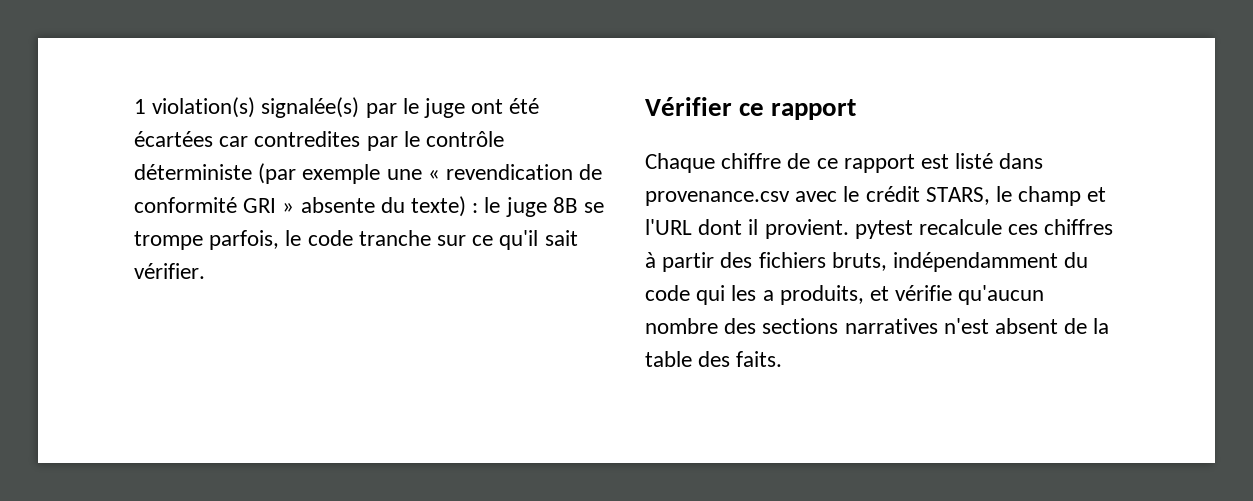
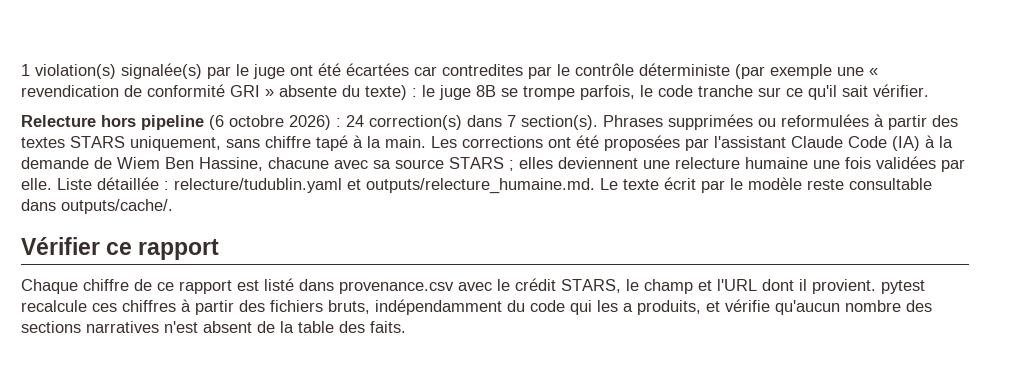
+ Relecture hors pipeline (6 octobre 2026) : 24 correction(s) dans 7 section(s). Phrases supprimées ou reformulées à partir des textes STARS uniquement, sans chiffre tapé à la main. Les corrections ont été proposées par l'assistant Claude Code (IA) à la demande de Wiem Ben Hassine, chacune avec sa source STARS ; elles deviennent une relecture humaine une fois validées par elle. Liste détaillée : relecture/tudublin.yaml et outputs/relecture_humaine.md. Le texte écrit par le modèle reste consultable dans outputs/cache/.

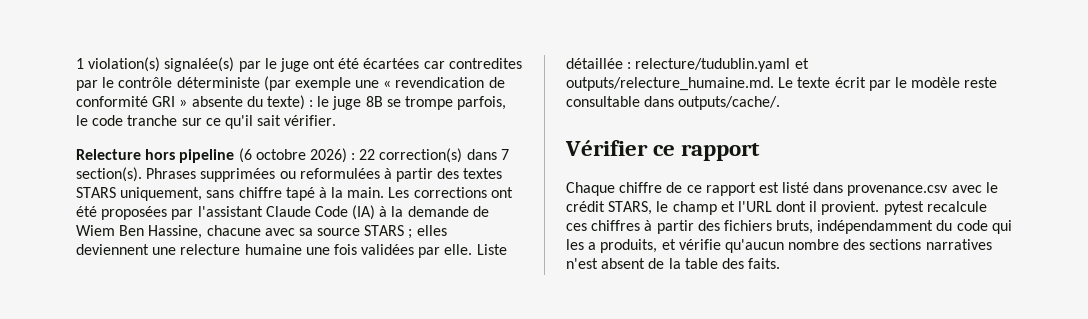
- Relecture hors pipeline (6 octobre 2026) : 24 correction(s) dans 7 section(s).
+ Relecture hors pipeline (6 octobre 2026) : 22 correction(s) dans 7 section(s).

